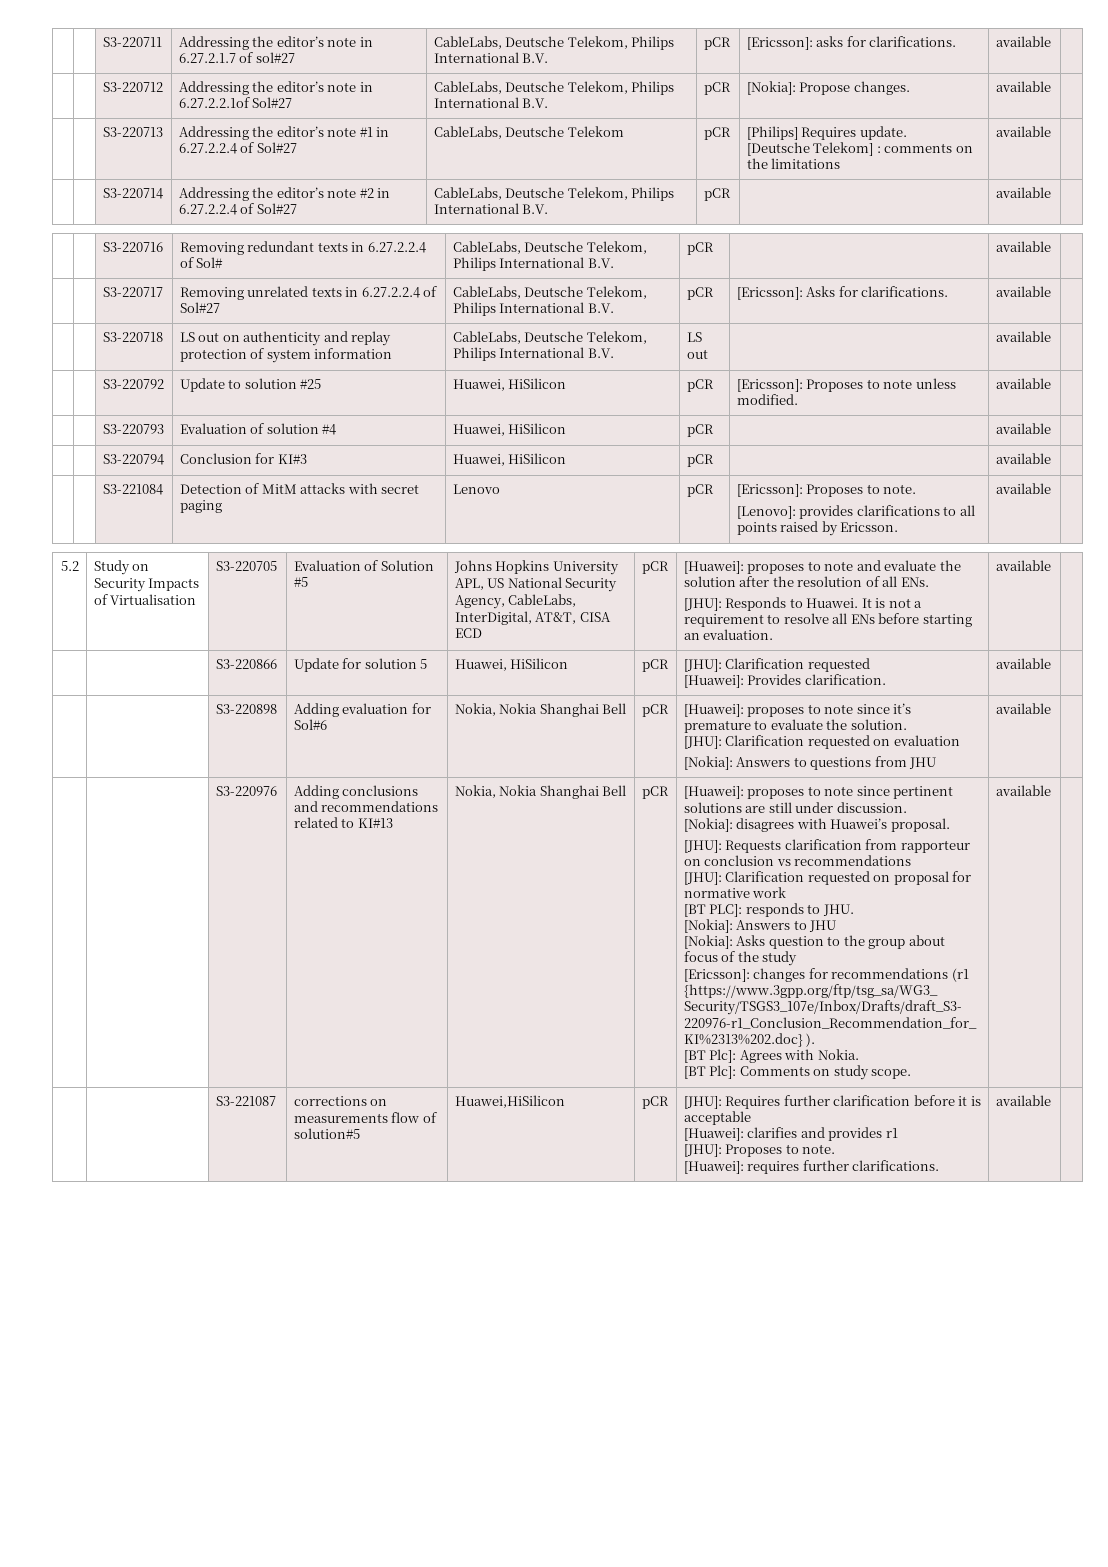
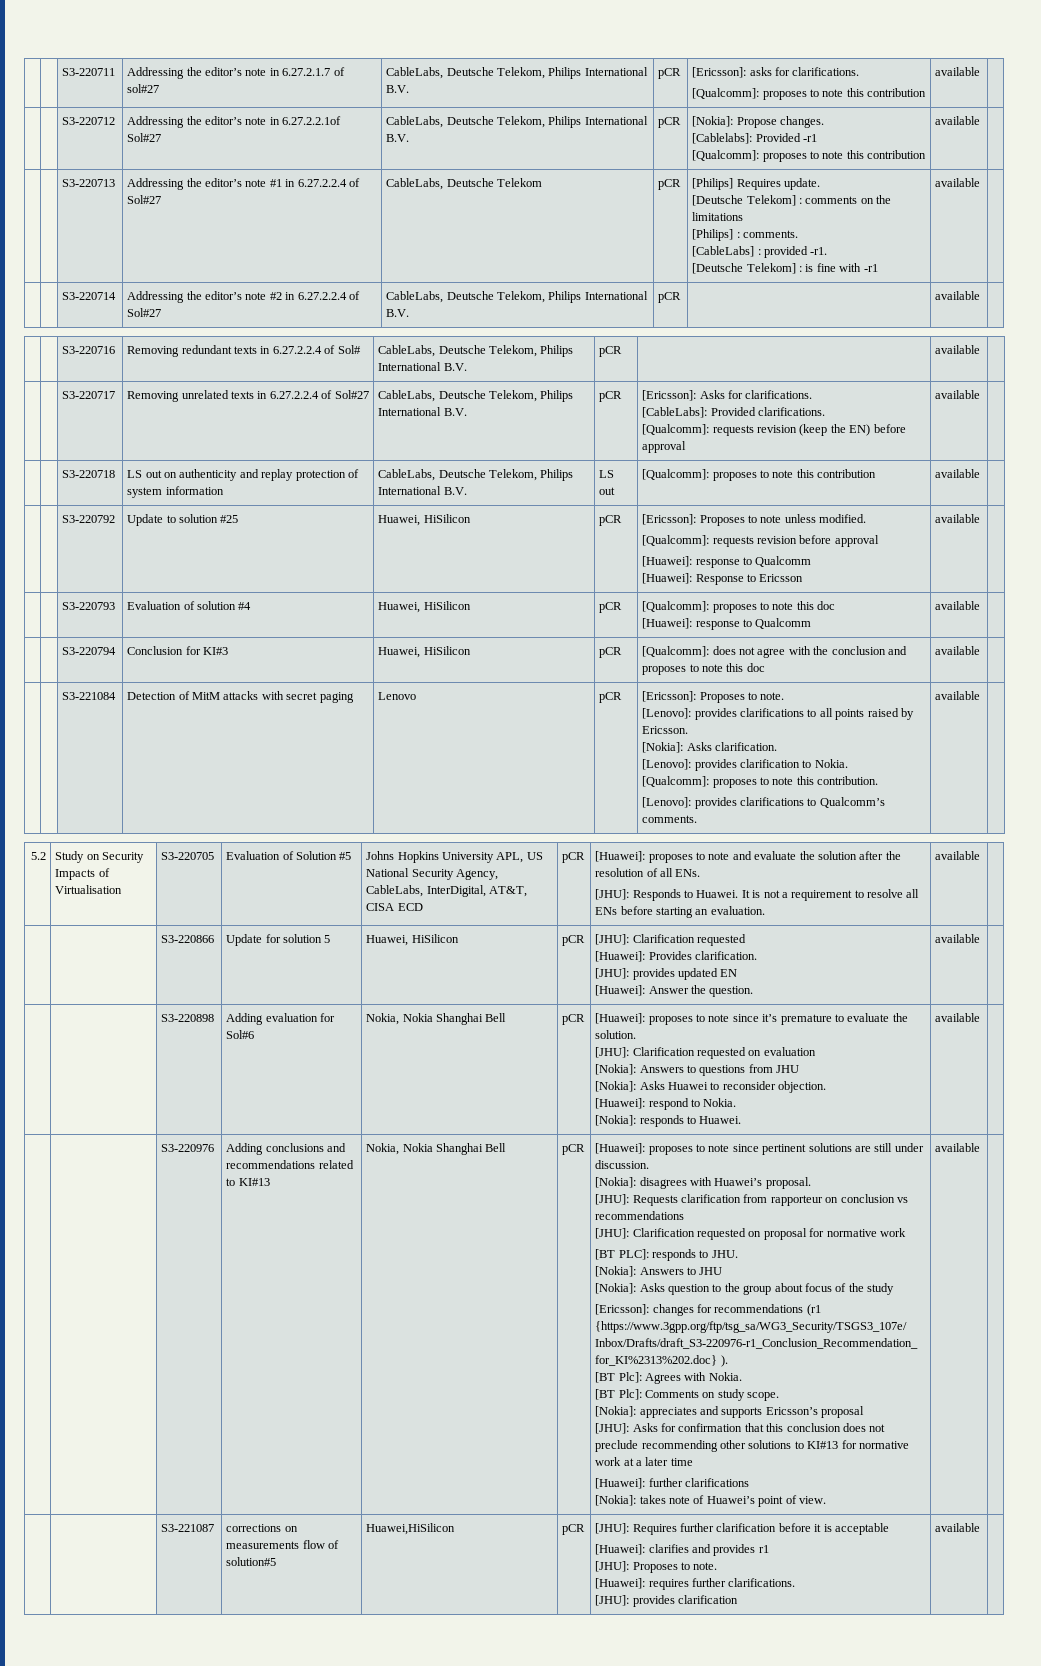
- | | S3-220711 | Addressing the editor’s note in 6.27.2.1.7 of sol#27 | CableLabs, Deutsche Telekom, Philips International B.V. | pCR | [Ericsson]: asks for clarifications. | available |
+ | | S3-220711 | Addressing the editor’s note in 6.27.2.1.7 of sol#27 | CableLabs, Deutsche Telekom, Philips International B.V. | pCR | [Ericsson]: asks for clarifications.
+ [Qualcomm]: proposes to note this contribution | available |
- | | S3-220712 | Addressing the editor’s note in 6.27.2.2.1of Sol#27 | CableLabs, Deutsche Telekom, Philips International B.V. | pCR | [Nokia]: Propose changes. | available |
+ | | S3-220712 | Addressing the editor’s note in 6.27.2.2.1of Sol#27 | CableLabs, Deutsche Telekom, Philips International B.V. | pCR | [Nokia]: Propose changes.
+ [Cablelabs]: Provided -r1
+ [Qualcomm]: proposes to note this contribution | available |
  | | S3-220713 | Addressing the editor’s note #1 in 6.27.2.2.4 of Sol#27 | CableLabs, Deutsche Telekom | pCR | [Philips] Requires update.
- [Deutsche Telekom] : comments on the limitations | available |
+ [Deutsche Telekom] : comments on the limitations
+ [Philips] : comments.
+ [CableLabs] : provided -r1.
+ [Deutsche Telekom] : is fine with -r1 | available |
- | | S3-220717 | Removing unrelated texts in 6.27.2.2.4 of Sol#27 | CableLabs, Deutsche Telekom, Philips International B.V. | pCR | [Ericsson]: Asks for clarifications. | available |
+ | | S3-220717 | Removing unrelated texts in 6.27.2.2.4 of Sol#27 | CableLabs, Deutsche Telekom, Philips International B.V. | pCR | [Ericsson]: Asks for clarifications.
+ [CableLabs]: Provided clarifications.
+ [Qualcomm]: requests revision (keep the EN) before approval | available |
- | | S3-220718 | LS out on authenticity and replay protection of system information | CableLabs, Deutsche Telekom, Philips International B.V. | LS out | | available |
+ | | S3-220718 | LS out on authenticity and replay protection of system information | CableLabs, Deutsche Telekom, Philips International B.V. | LS out | [Qualcomm]: proposes to note this contribution | available |
- | | S3-220792 | Update to solution #25 | Huawei, HiSilicon | pCR | [Ericsson]: Proposes to note unless modified. | available |
+ | | S3-220792 | Update to solution #25 | Huawei, HiSilicon | pCR | [Ericsson]: Proposes to note unless modified.
+ [Qualcomm]: requests revision before approval
+ [Huawei]: response to Qualcomm
+ [Huawei]: Response to Ericsson | available |
- | | S3-220793 | Evaluation of solution #4 | Huawei, HiSilicon | pCR | | available |
+ | | S3-220793 | Evaluation of solution #4 | Huawei, HiSilicon | pCR | [Qualcomm]: proposes to note this doc
+ [Huawei]: response to Qualcomm | available |
- | | S3-220794 | Conclusion for KI#3 | Huawei, HiSilicon | pCR | | available |
+ | | S3-220794 | Conclusion for KI#3 | Huawei, HiSilicon | pCR | [Qualcomm]: does not agree with the conclusion and proposes to note this doc | available |
+ [Nokia]: Asks clarification.
+ [Lenovo]: provides clarification to Nokia.
+ [Qualcomm]: proposes to note this contribution.
+ [Lenovo]: provides clarifications to Qualcomm’s comments.
  | | S3-220866 | Update for solution 5 | Huawei, HiSilicon | pCR | [JHU]: Clarification requested
- [Huawei]: Provides clarification. | available |
+ [Huawei]: Provides clarification.
+ [JHU]: provides updated EN
+ [Huawei]: Answer the question. | available |
+ [Nokia]: Asks Huawei to reconsider objection.
+ [Huawei]: respond to Nokia.
+ [Nokia]: responds to Huawei.
+ [Nokia]: appreciates and supports Ericsson’s proposal
+ [JHU]: Asks for confirmation that this conclusion does not preclude recommending other solutions to KI#13 for normative work at a later time
+ [Huawei]: further clarifications
+ [Nokia]: takes note of Huawei’s point of view.
  | | S3-221087 | corrections on measurements flow of solution#5 | Huawei,HiSilicon | pCR | [JHU]: Requires further clarification before it is acceptable
  [Huawei]: clarifies and provides r1
  [JHU]: Proposes to note.
- [Huawei]: requires further clarifications. | available |
+ [Huawei]: requires further clarifications.
+ [JHU]: provides clarification | available |

